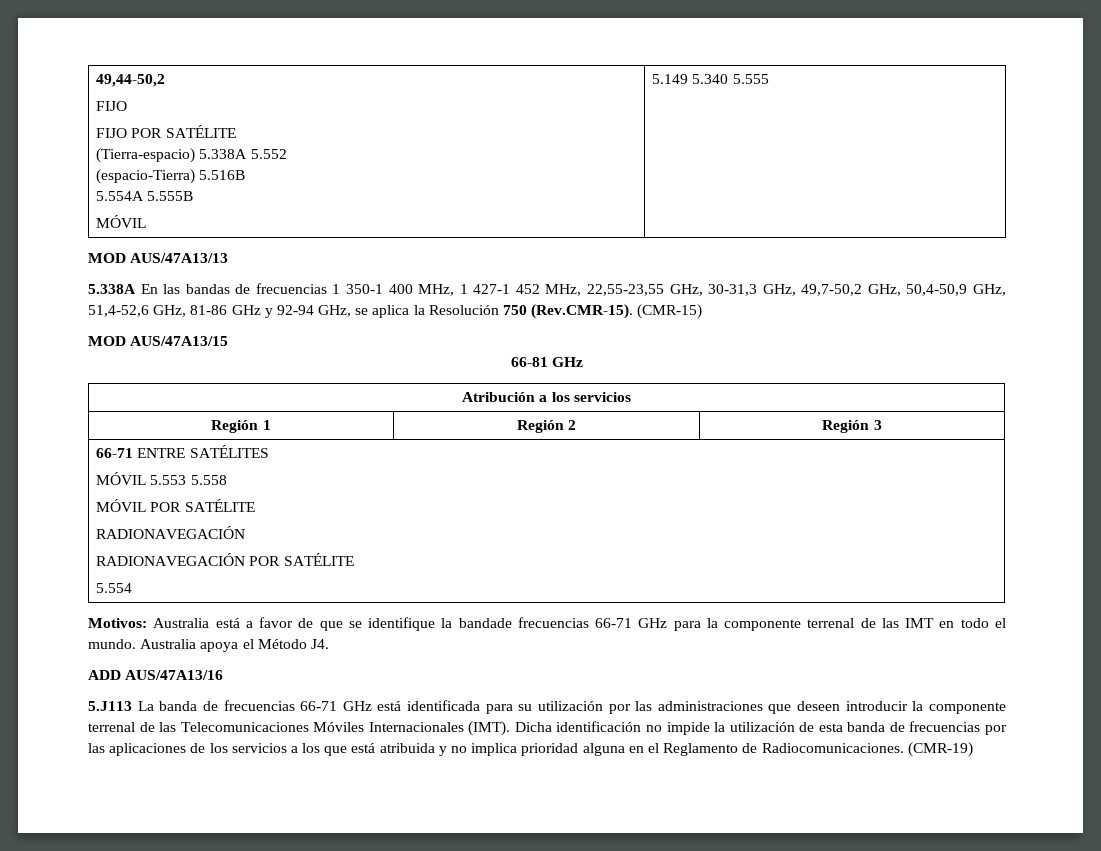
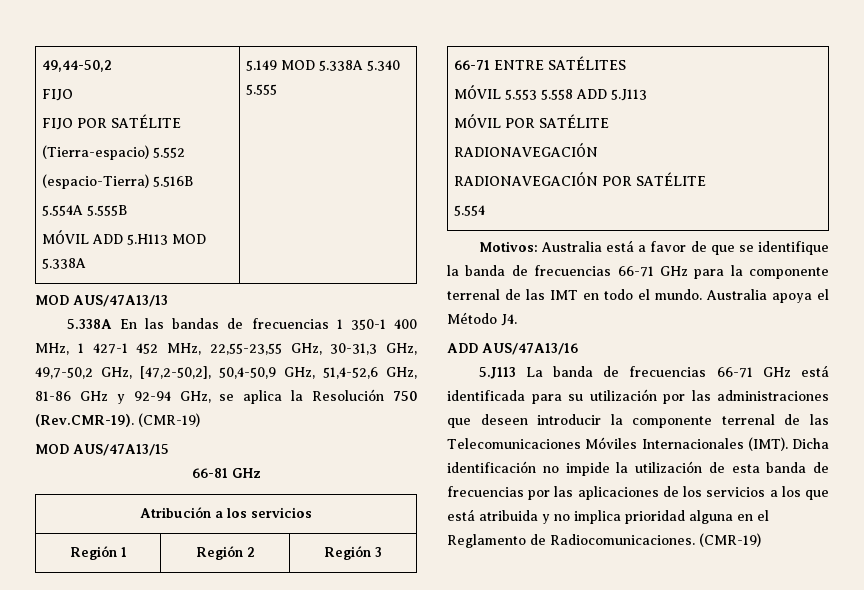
  49,44-50,2
  FIJO
  FIJO POR SATÉLITE
- (Tierra-espacio) 5.338A 5.552
+ (Tierra-espacio) 5.552
  (espacio-Tierra) 5.516B
  5.554A 5.555B
- MÓVIL | 5.149 5.340 5.555
+ MÓVIL ADD 5.H113 MOD 5.338A | 5.149 MOD 5.338A 5.340 5.555
- 5.338A En las bandas de frecuencias 1 350-1 400 MHz, 1 427-1 452 MHz, 22,55-23,55 GHz, 30-31,3 GHz, 49,7-50,2 GHz, 50,4-50,9 GHz, 51,4-52,6 GHz, 81-86 GHz y 92-94 GHz, se aplica la Resolución 750 (Rev.CMR-15). (CMR-15)
+ 5.338A En las bandas de frecuencias 1 350-1 400 MHz, 1 427-1 452 MHz, 22,55-23,55 GHz, 30-31,3 GHz, 49,7-50,2 GHz, [47,2-50,2], 50,4-50,9 GHz, 51,4-52,6 GHz, 81-86 GHz y 92-94 GHz, se aplica la Resolución 750 (Rev.CMR-19). (CMR-19)
  66-71 ENTRE SATÉLITES
- MÓVIL 5.553 5.558
+ MÓVIL 5.553 5.558 ADD 5.J113
- Motivos: Australia está a favor de que se identifique la bandade frecuencias 66-71 GHz para la componente terrenal de las IMT en todo el mundo.
+ Motivos: Australia está a favor de que se identifique la banda de frecuencias 66-71 GHz para la componente terrenal de las IMT en todo el mundo.

